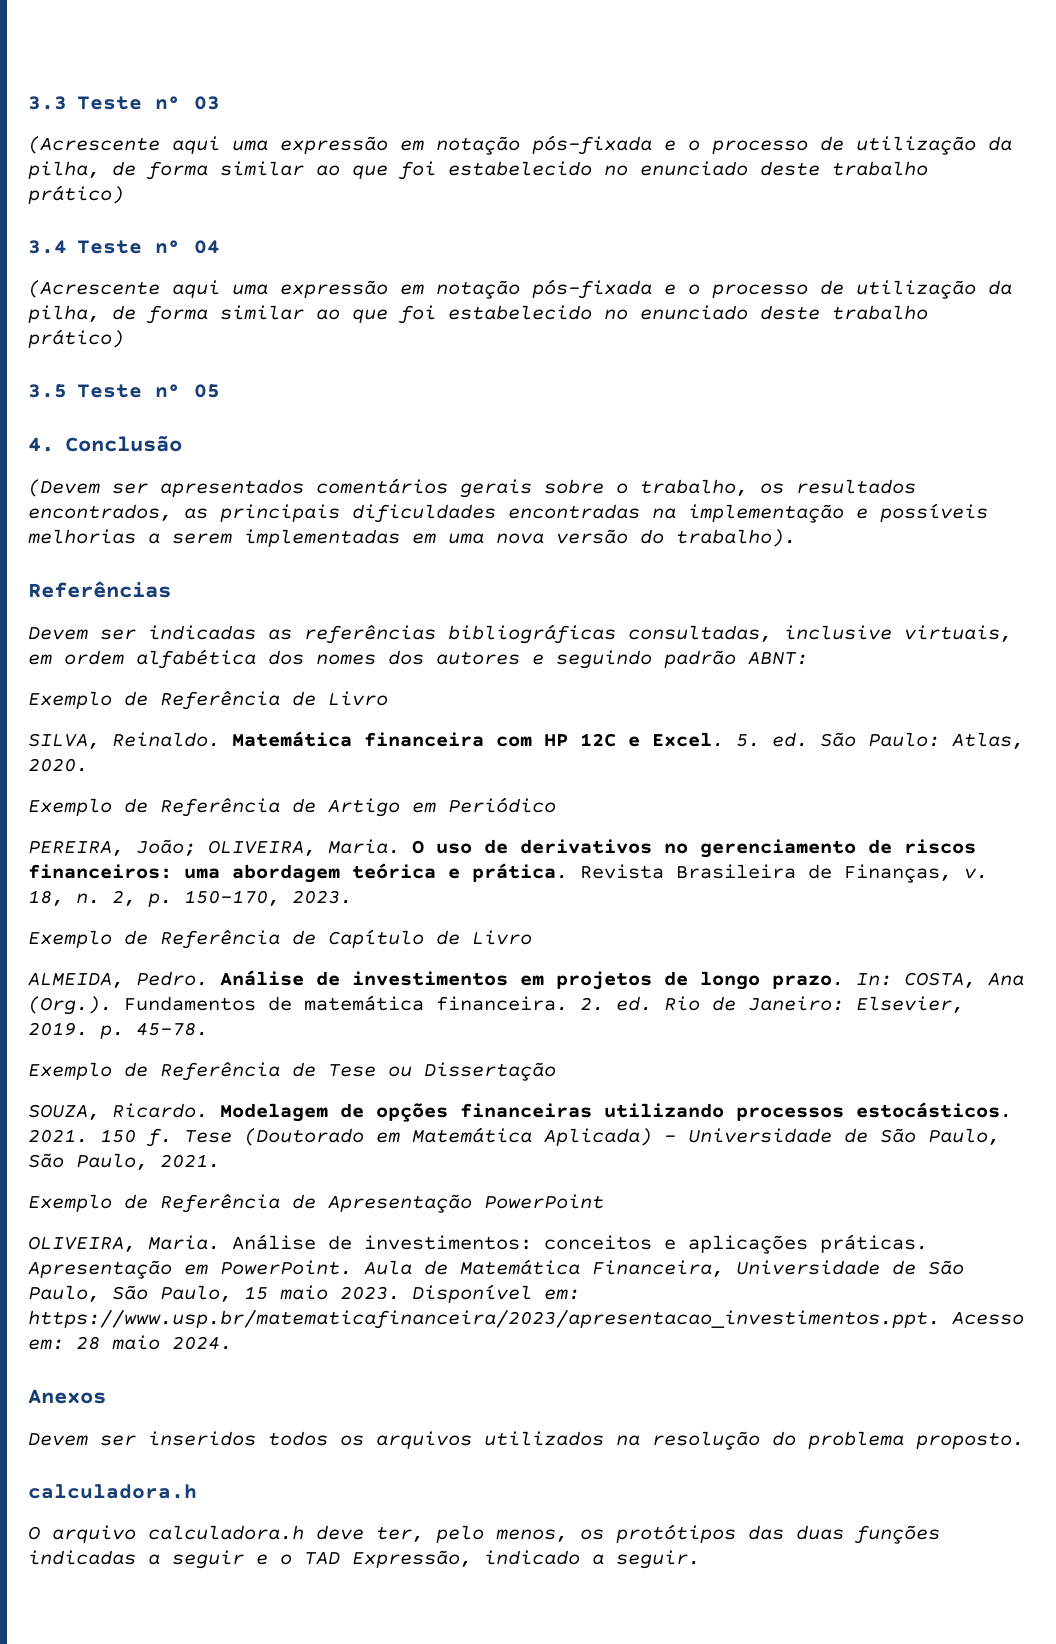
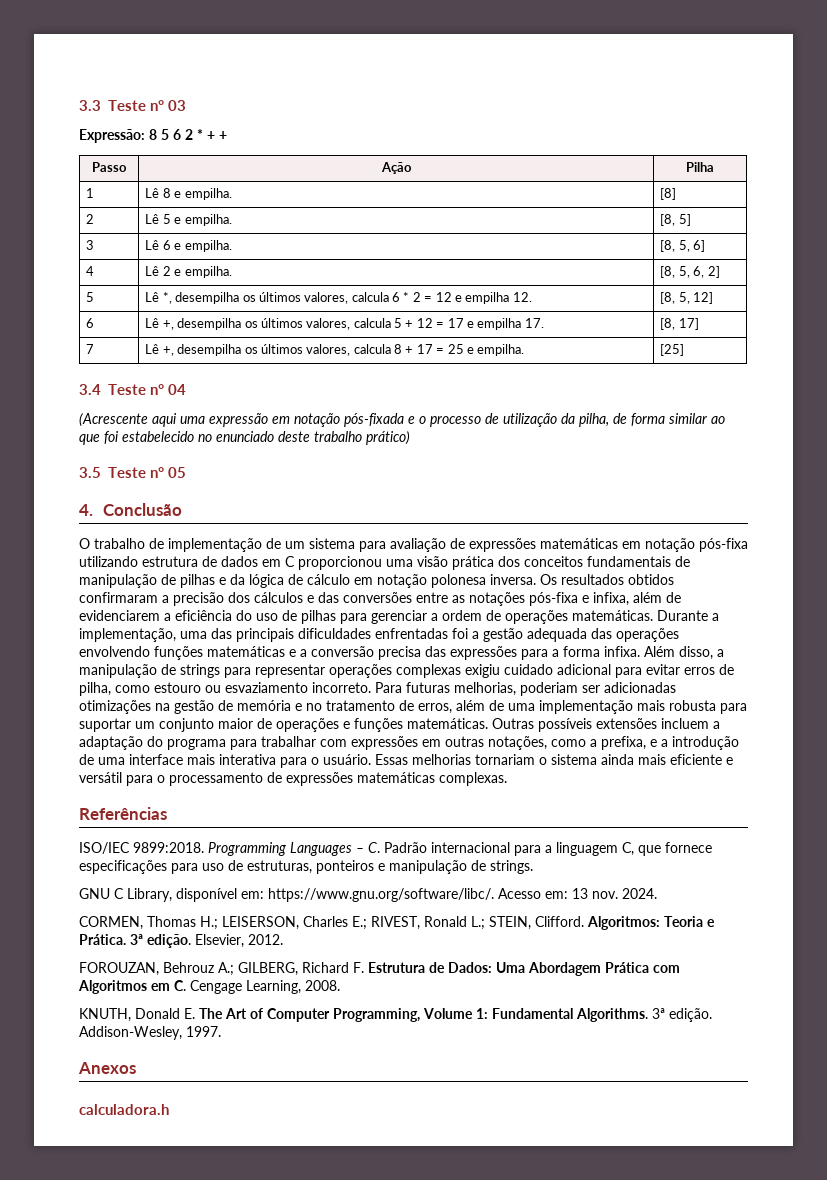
  3.3 Teste n° 03
- (Acrescente aqui uma expressão em notação pós-fixada e o processo de utilização da pilha, de forma similar ao que foi estabelecido no enunciado deste trabalho prático)
+ Expressão: 8 5 6 2 * + +
+ Passo | Ação | Pilha
+ 1 | Lê 8 e empilha. | [8]
+ 2 | Lê 5 e empilha. | [8, 5]
+ 3 | Lê 6 e empilha. | [8, 5, 6]
+ 4 | Lê 2 e empilha. | [8, 5, 6, 2]
+ 5 | Lê *, desempilha os últimos valores, calcula 6 * 2 = 12 e empilha 12. | [8, 5, 12]
+ 6 | Lê +, desempilha os últimos valores, calcula 5 + 12 = 17 e empilha 17. | [8, 17]
+ 7 | Lê +, desempilha os últimos valores, calcula 8 + 17 = 25 e empilha. | [25]
- (Devem ser apresentados comentários gerais sobre o trabalho, os resultados encontrados, as principais dificuldades encontradas na implementação e possíveis melhorias a serem implementadas em uma nova versão do trabalho).
+ O trabalho de implementação de um sistema para avaliação de expressões matemáticas em notação pós-fixa utilizando estrutura de dados em C proporcionou uma visão prática dos conceitos fundamentais de manipulação de pilhas e da lógica de cálculo em notação polonesa inversa. Os resultados obtidos confirmaram a precisão dos cálculos e das conversões entre as notações pós-fixa e infixa, além de evidenciarem a eficiência do uso de pilhas para gerenciar a ordem de operações matemáticas. Durante a implementação, uma das principais dificuldades enfrentadas foi a gestão adequada das operações envolvendo funções matemáticas e a conversão precisa das expressões para a forma infixa. Além disso, a manipulação de strings para representar operações complexas exigiu cuidado adicional para evitar erros de pilha, como estouro ou esvaziamento incorreto. Para futuras melhorias, poderiam ser adicionadas otimizações na gestão de memória e no tratamento de erros, além de uma implementação mais robusta para suportar um conjunto maior de operações e funções matemáticas. Outras possíveis extensões incluem a adaptação do programa para trabalhar com expressões em outras notações, como a prefixa, e a introdução de uma interface mais interativa para o usuário. Essas melhorias tornariam o sistema ainda mais eficiente e versátil para o processamento de expressões matemáticas complexas.
  Referências
- Devem ser indicadas as referências bibliográficas consultadas, inclusive virtuais, em ordem alfabética dos nomes dos autores e seguindo padrão ABNT:
- Exemplo de Referência de Livro
- SILVA, Reinaldo. Matemática financeira com HP 12C e Excel. 5. ed. São Paulo: Atlas, 2020.
- Exemplo de Referência de Artigo em Periódico
- PEREIRA, João; OLIVEIRA, Maria. O uso de derivativos no gerenciamento de riscos financeiros: uma abordagem teórica e prática. Revista Brasileira de Finanças, v. 18, n. 2, p. 150-170, 2023.
- Exemplo de Referência de Capítulo de Livro
- ALMEIDA, Pedro. Análise de investimentos em projetos de longo prazo. In: COSTA, Ana (Org.). Fundamentos de matemática financeira. 2. ed. Rio de Janeiro: Elsevier, 2019. p. 45-78.
- Exemplo de Referência de Tese ou Dissertação
- SOUZA, Ricardo. Modelagem de opções financeiras utilizando processos estocásticos. 2021. 150 f. Tese (Doutorado em Matemática Aplicada) – Universidade de São Paulo, São Paulo, 2021.
- Exemplo de Referência de Apresentação PowerPoint
- OLIVEIRA, Maria. Análise de investimentos: conceitos e aplicações práticas. Apresentação em PowerPoint. Aula de Matemática Financeira, Universidade de São Paulo, São Paulo, 15 maio 2023. Disponível em: https://www.usp.br/matematicafinanceira/2023/apresentacao_investimentos.ppt. Acesso em: 28 maio 2024.
+ ISO/IEC 9899:2018. Programming Languages – C. Padrão internacional para a linguagem C, que fornece especificações para uso de estruturas, ponteiros e manipulação de strings.
+ GNU C Library, disponível em: https://www.gnu.org/software/libc/. Acesso em: 13 nov. 2024.
+ CORMEN, Thomas H.; LEISERSON, Charles E.; RIVEST, Ronald L.; STEIN, Clifford. Algoritmos: Teoria e Prática. 3ª edição. Elsevier, 2012.
+ FOROUZAN, Behrouz A.; GILBERG, Richard F. Estrutura de Dados: Uma Abordagem Prática com Algoritmos em C. Cengage Learning, 2008.
+ KNUTH, Donald E. The Art of Computer Programming, Volume 1: Fundamental Algorithms. 3ª edição. Addison-Wesley, 1997.
  Anexos
- Devem ser inseridos todos os arquivos utilizados na resolução do problema proposto.
  calculadora.h
- O arquivo calculadora.h deve ter, pelo menos, os protótipos das duas funções indicadas a seguir e o TAD Expressão, indicado a seguir.

